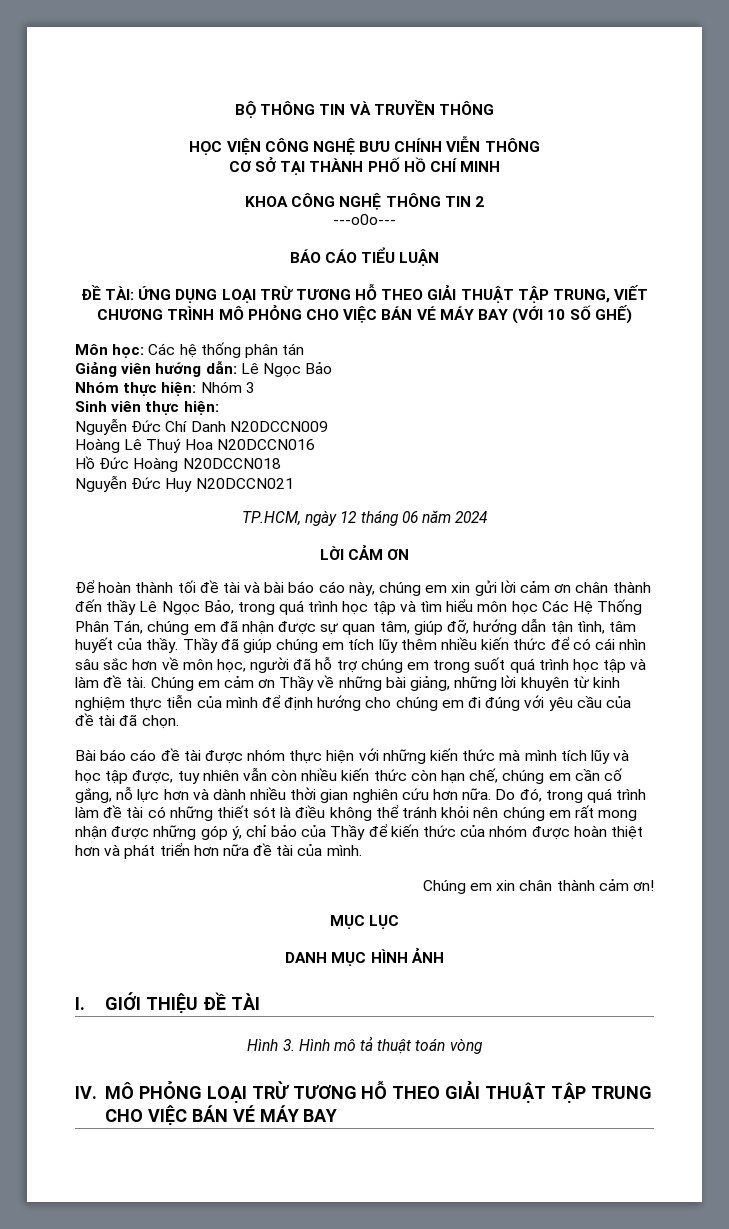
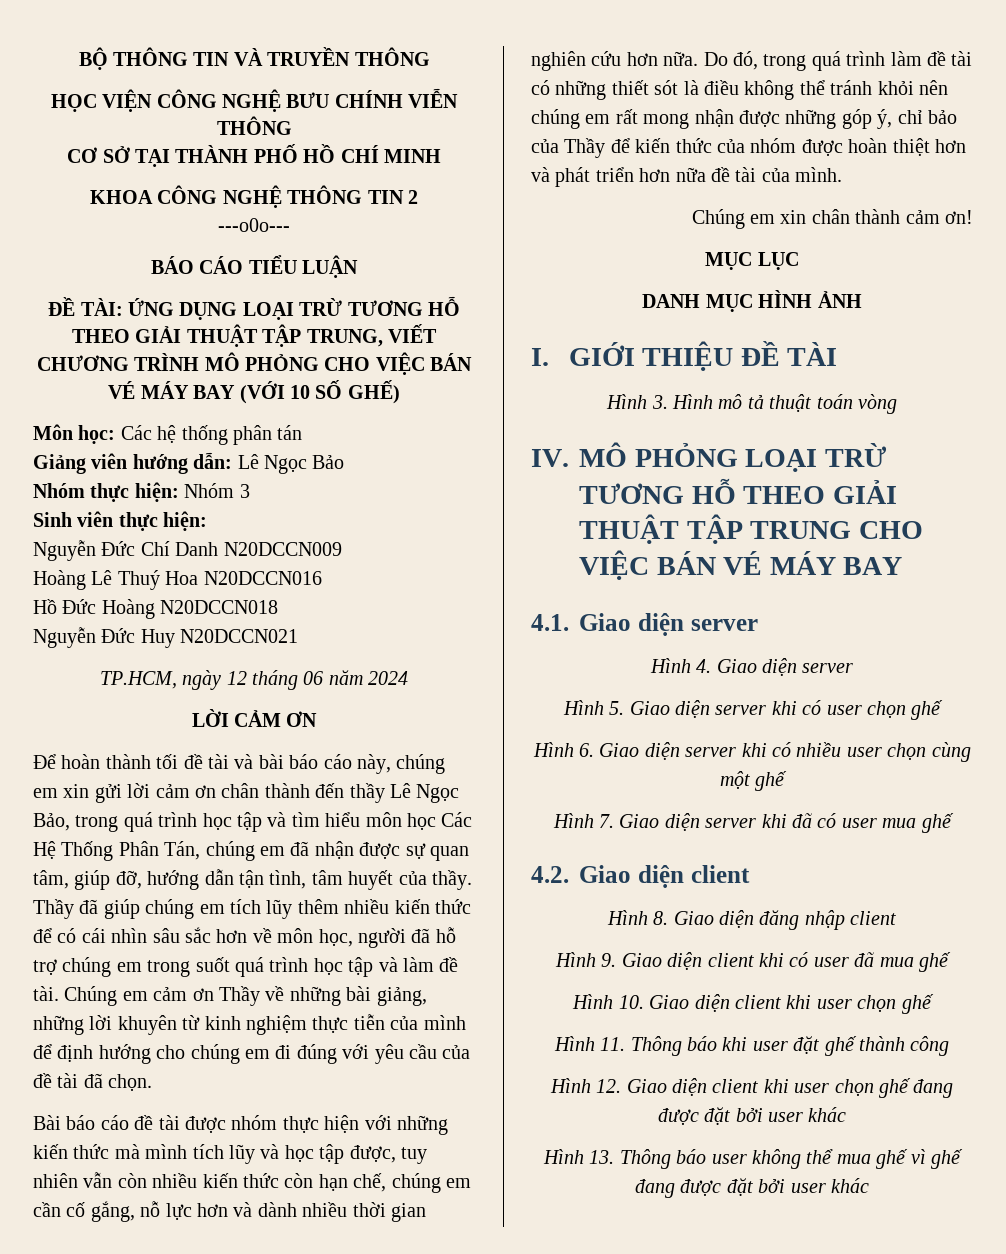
+ 4.1. Giao diện server
+ Hình 4. Giao diện server
+ Hình 5. Giao diện server khi có user chọn ghế
+ Hình 6. Giao diện server khi có nhiều user chọn cùng một ghế
+ Hình 7. Giao diện server khi đã có user mua ghế
+ 4.2. Giao diện client
+ Hình 8. Giao diện đăng nhập client
+ Hình 9. Giao diện client khi có user đã mua ghế
+ Hình 10. Giao diện client khi user chọn ghế
+ Hình 11. Thông báo khi user đặt ghế thành công
+ Hình 12. Giao diện client khi user chọn ghế đang được đặt bởi user khác
+ Hình 13. Thông báo user không thể mua ghế vì ghế đang được đặt bởi user khác

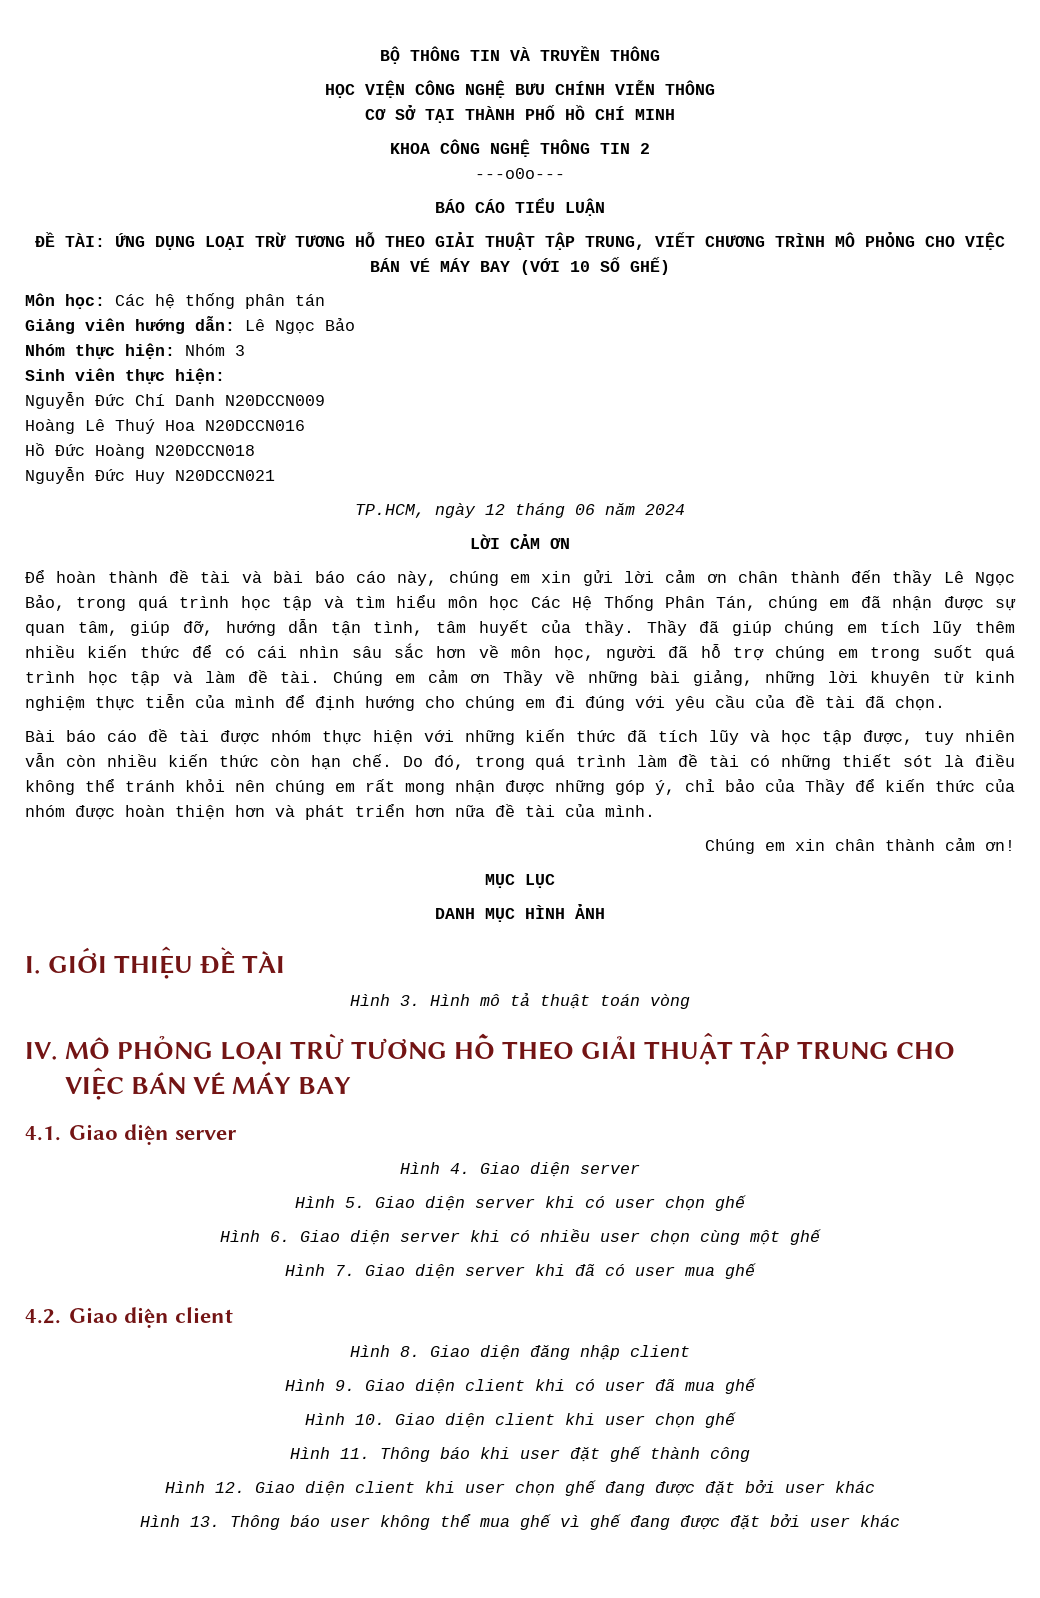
- Để hoàn thành tối đề tài và bài báo cáo này, chúng em xin gửi lời cảm ơn chân thành đến thầy Lê Ngọc Bảo, trong quá trình học tập và tìm hiểu môn học Các Hệ Thống Phân Tán, chúng em đã nhận được sự quan tâm, giúp đỡ, hướng dẫn tận tình, tâm huyết của thầy.
+ Để hoàn thành đề tài và bài báo cáo này, chúng em xin gửi lời cảm ơn chân thành đến thầy Lê Ngọc Bảo, trong quá trình học tập và tìm hiểu môn học Các Hệ Thống Phân Tán, chúng em đã nhận được sự quan tâm, giúp đỡ, hướng dẫn tận tình, tâm huyết của thầy.
- Bài báo cáo đề tài được nhóm thực hiện với những kiến thức mà mình tích lũy và học tập được, tuy nhiên vẫn còn nhiều kiến thức còn hạn chế, chúng em cần cố gắng, nỗ lực hơn và dành nhiều thời gian nghiên cứu hơn nữa.
+ Bài báo cáo đề tài được nhóm thực hiện với những kiến thức đã tích lũy và học tập được, tuy nhiên vẫn còn nhiều kiến thức còn hạn chế.
- Do đó, trong quá trình làm đề tài có những thiết sót là điều không thể tránh khỏi nên chúng em rất mong nhận được những góp ý, chỉ bảo của Thầy để kiến thức của nhóm được hoàn thiệt hơn và phát triển hơn nữa đề tài của mình.
+ Do đó, trong quá trình làm đề tài có những thiết sót là điều không thể tránh khỏi nên chúng em rất mong nhận được những góp ý, chỉ bảo của Thầy để kiến thức của nhóm được hoàn thiện hơn và phát triển hơn nữa đề tài của mình.

